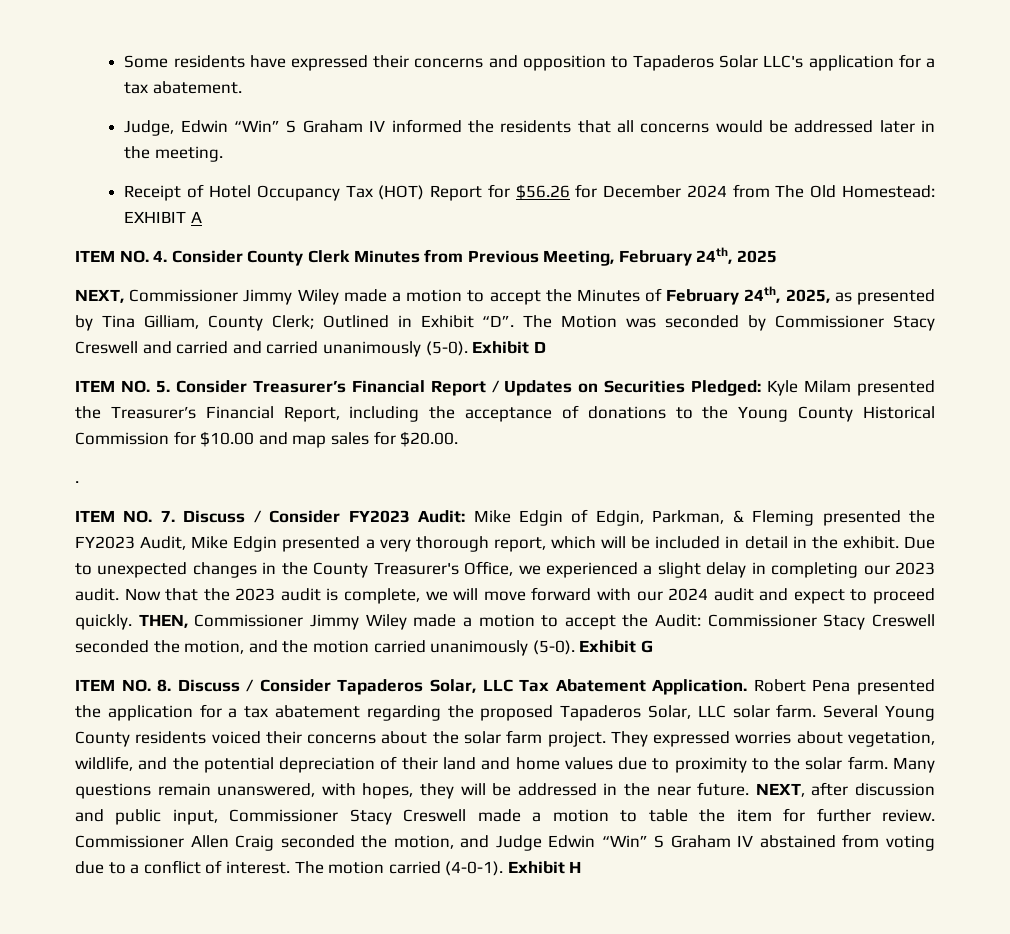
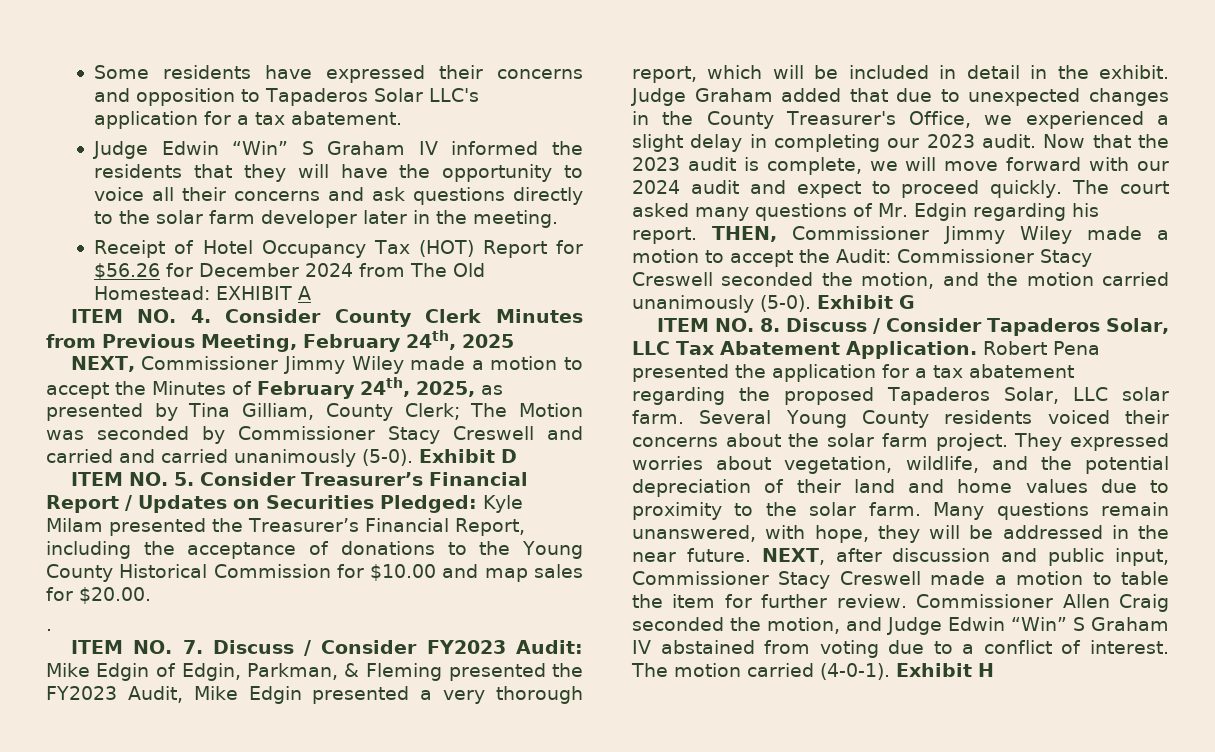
- Judge, Edwin “Win” S Graham IV informed the residents that all concerns would be addressed later in the meeting.
+ Judge Edwin “Win” S Graham IV informed the residents that they will have the opportunity to voice all their concerns and ask questions directly to the solar farm developer later in the meeting.
- NEXT, Commissioner Jimmy Wiley made a motion to accept the Minutes of February 24th, 2025, as presented by Tina Gilliam, County Clerk; Outlined in Exhibit “D”. The Motion was seconded by Commissioner Stacy Creswell and carried and carried unanimously (5-0).
+ NEXT, Commissioner Jimmy Wiley made a motion to accept the Minutes of February 24th, 2025, as presented by Tina Gilliam, County Clerk; The Motion was seconded by Commissioner Stacy Creswell and carried and carried unanimously (5-0).
- Due to unexpected changes in the County Treasurer's Office, we experienced a slight delay in completing our 2023 audit.
+ Judge Graham added that due to unexpected changes in the County Treasurer's Office, we experienced a slight delay in completing our 2023 audit.
+ The court asked many questions of Mr. Edgin regarding his report.
- Many questions remain unanswered, with hopes, they will be addressed in the near future.
+ Many questions remain unanswered, with hope, they will be addressed in the near future.

